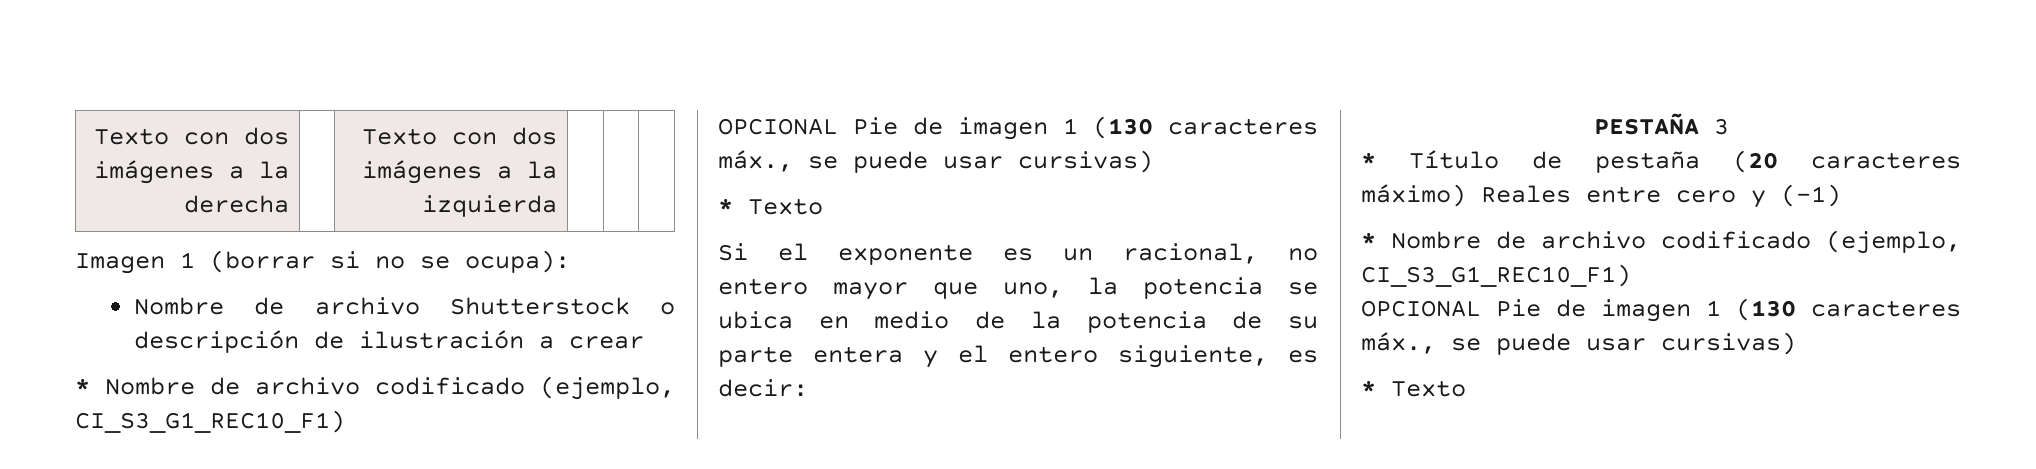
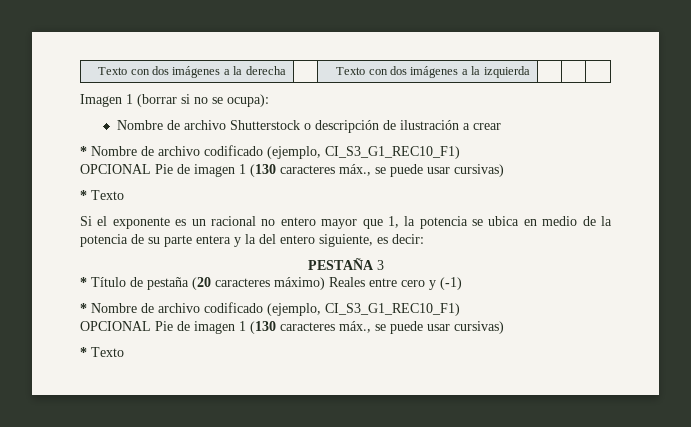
- Si el exponente es un racional, no entero mayor que uno, la potencia se ubica en medio de la potencia de su parte entera y el entero siguiente, es decir:
+ Si el exponente es un racional no entero mayor que 1, la potencia se ubica en medio de la potencia de su parte entera y la del entero siguiente, es decir:

